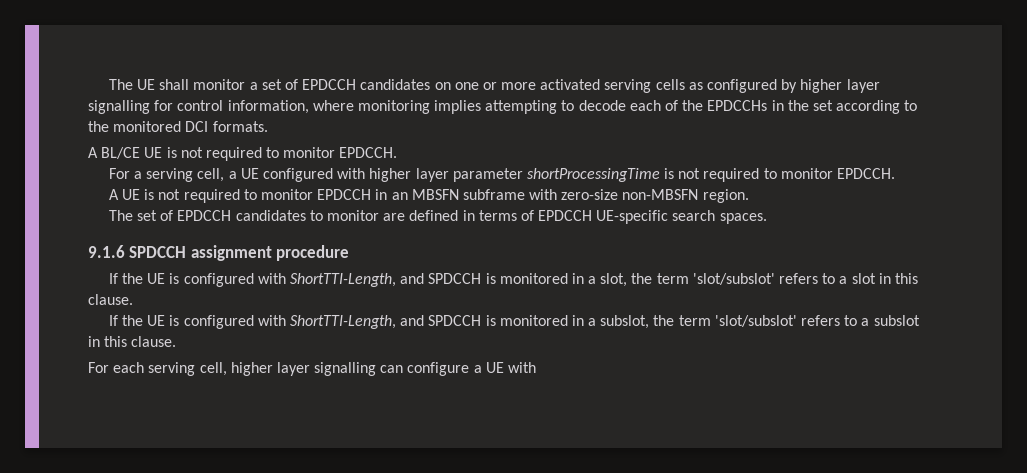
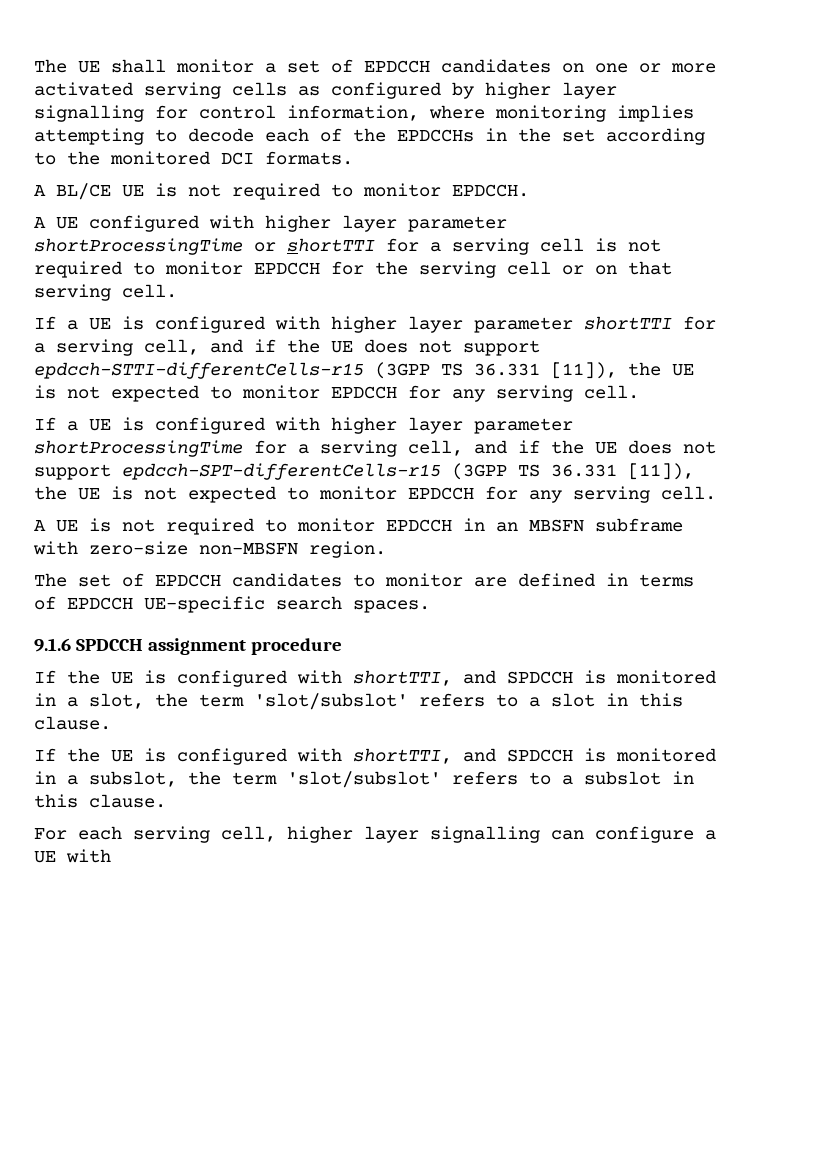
- For a serving cell, a UE configured with higher layer parameter shortProcessingTime is not required to monitor EPDCCH.
+ A UE configured with higher layer parameter shortProcessingTime or shortTTI for a serving cell is not required to monitor EPDCCH for the serving cell or on that serving cell.
+ If a UE is configured with higher layer parameter shortTTI for a serving cell, and if the UE does not support epdcch-STTI-differentCells-r15 (3GPP TS 36.331 [11]), the UE is not expected to monitor EPDCCH for any serving cell.
+ If a UE is configured with higher layer parameter shortProcessingTime for a serving cell, and if the UE does not support epdcch-SPT-differentCells-r15 (3GPP TS 36.331 [11]), the UE is not expected to monitor EPDCCH for any serving cell.
- If the UE is configured with ShortTTI-Length, and SPDCCH is monitored in a slot, the term 'slot/subslot' refers to a slot in this clause.
+ If the UE is configured with shortTTI, and SPDCCH is monitored in a slot, the term 'slot/subslot' refers to a slot in this clause.
- If the UE is configured with ShortTTI-Length, and SPDCCH is monitored in a subslot, the term 'slot/subslot' refers to a subslot in this clause.
+ If the UE is configured with shortTTI, and SPDCCH is monitored in a subslot, the term 'slot/subslot' refers to a subslot in this clause.

